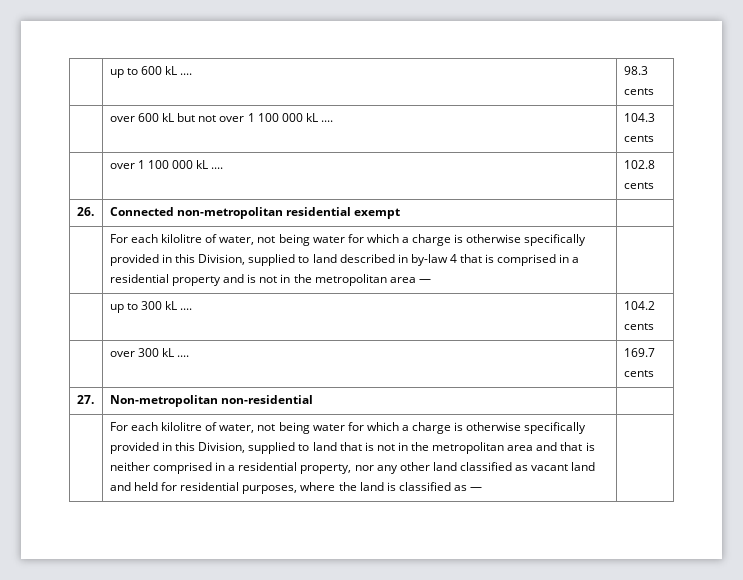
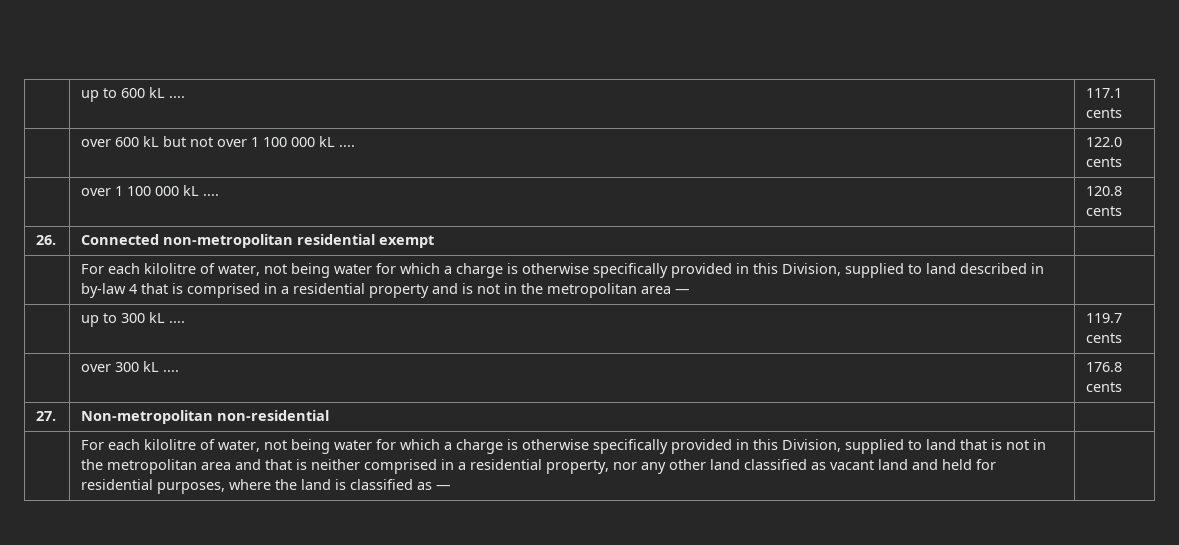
- | up to 600 kL .... | 98.3 cents
+ | up to 600 kL .... | 117.1 cents
- | over 600 kL but not over 1 100 000 kL .... | 104.3 cents
+ | over 600 kL but not over 1 100 000 kL .... | 122.0 cents
- | over 1 100 000 kL .... | 102.8 cents
+ | over 1 100 000 kL .... | 120.8 cents
- | up to 300 kL .... | 104.2 cents
+ | up to 300 kL .... | 119.7 cents
- | over 300 kL .... | 169.7 cents
+ | over 300 kL .... | 176.8 cents

